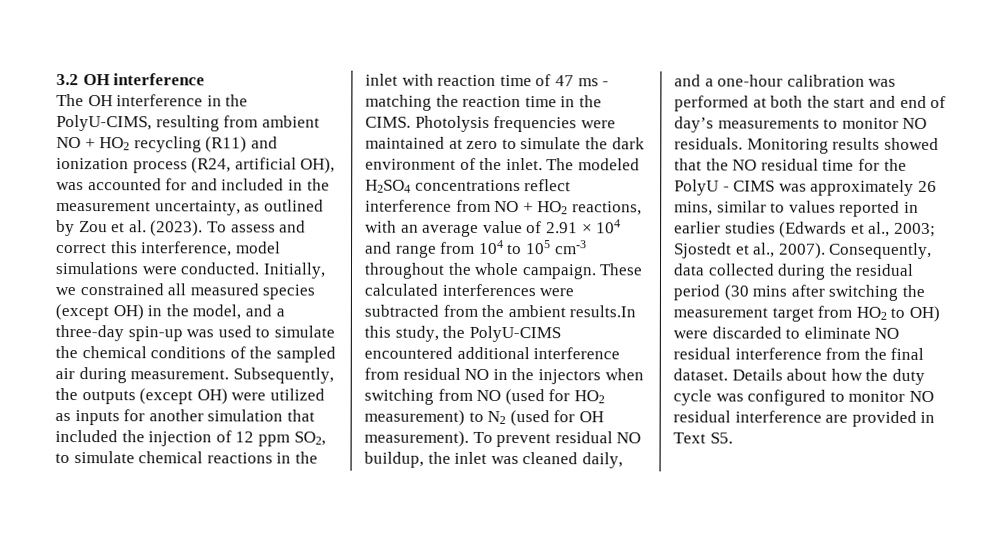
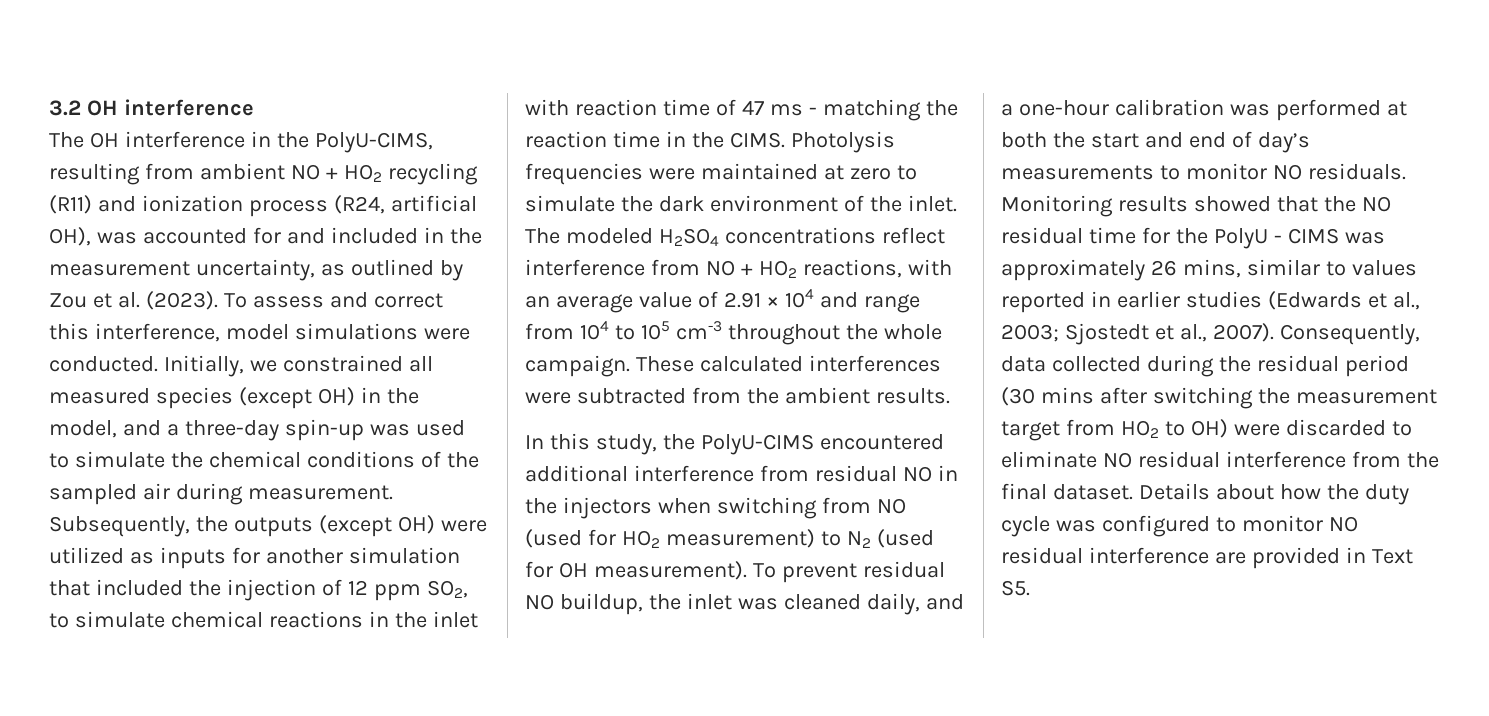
- These calculated interferences were subtracted from the ambient results.In this study, the PolyU-CIMS encountered additional interference from residual NO in the injectors when switching from NO (used for HO2 measurement) to N2 (used for OH measurement).
+ These calculated interferences were subtracted from the ambient results.
+ In this study, the PolyU-CIMS encountered additional interference from residual NO in the injectors when switching from NO (used for HO2 measurement) to N2 (used for OH measurement).

